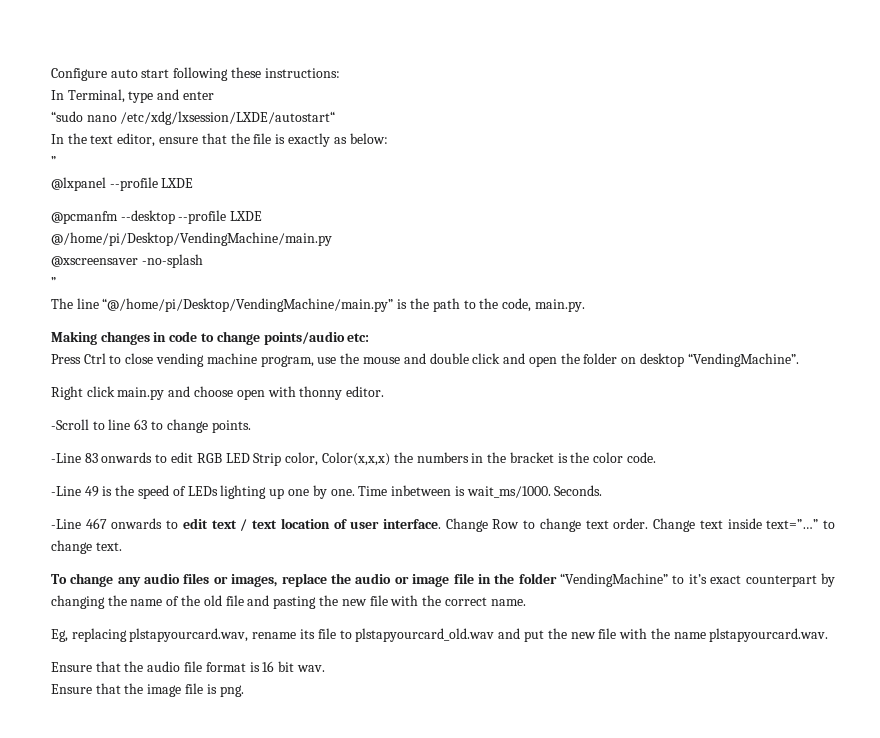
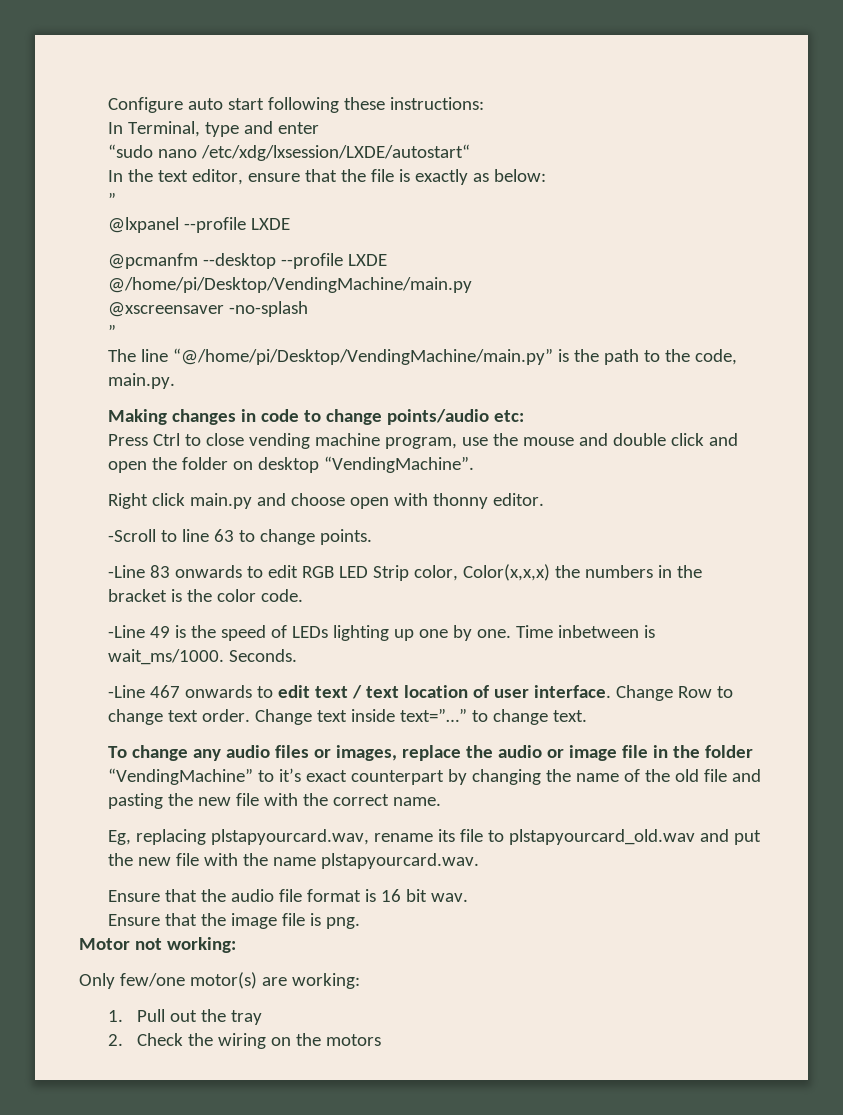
+ Motor not working:
+ Only few/one motor(s) are working:
+ 1. Pull out the tray
+ 2. Check the wiring on the motors

